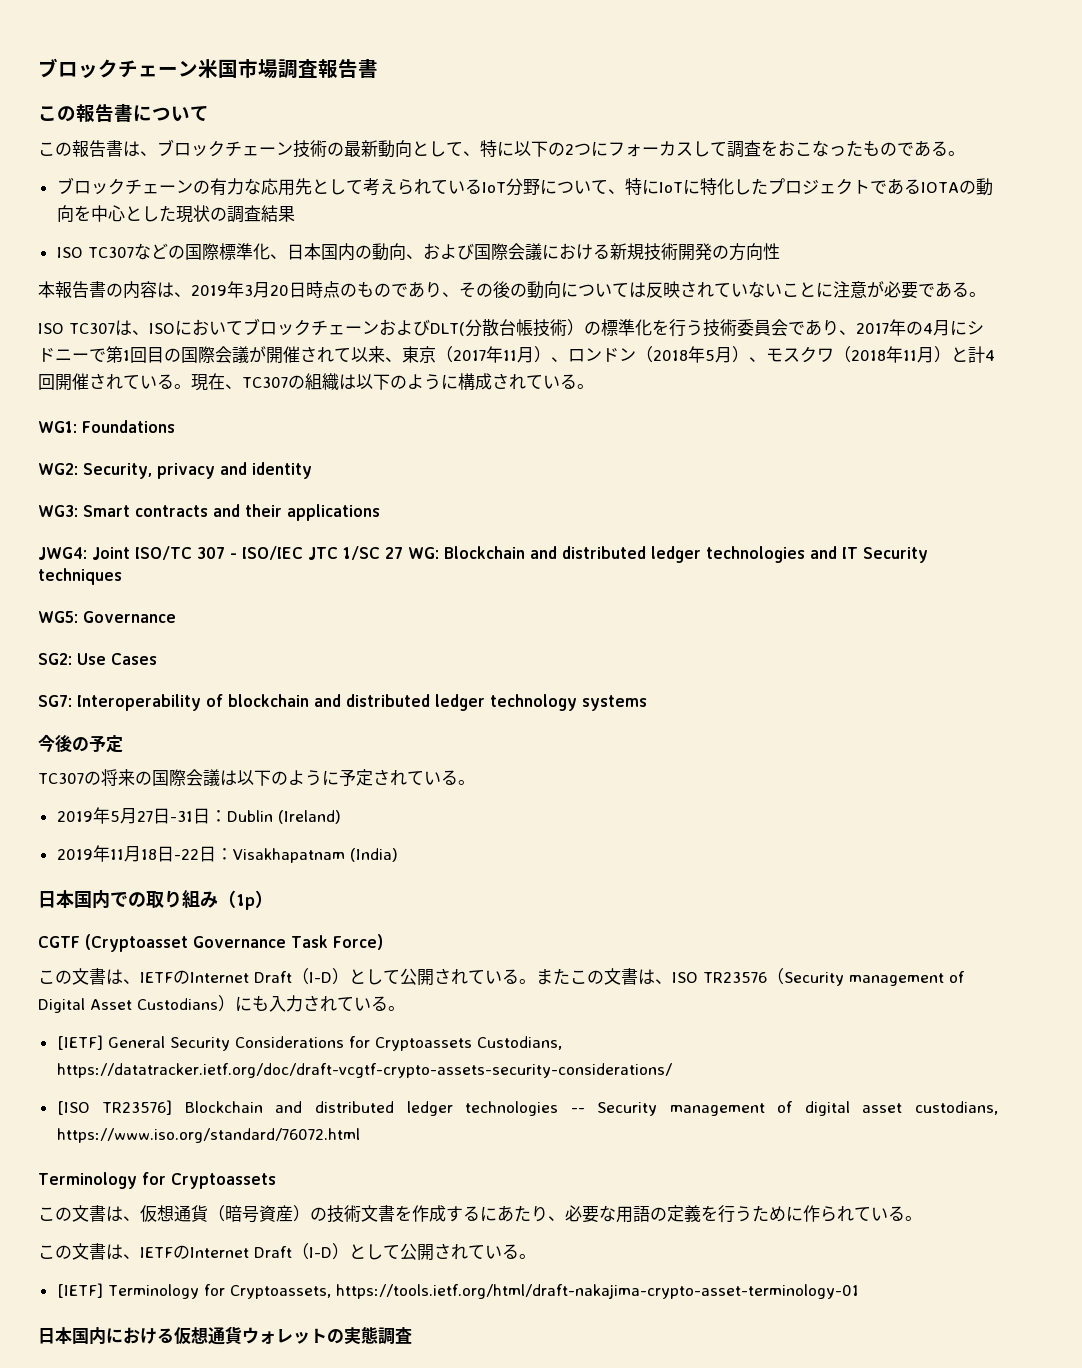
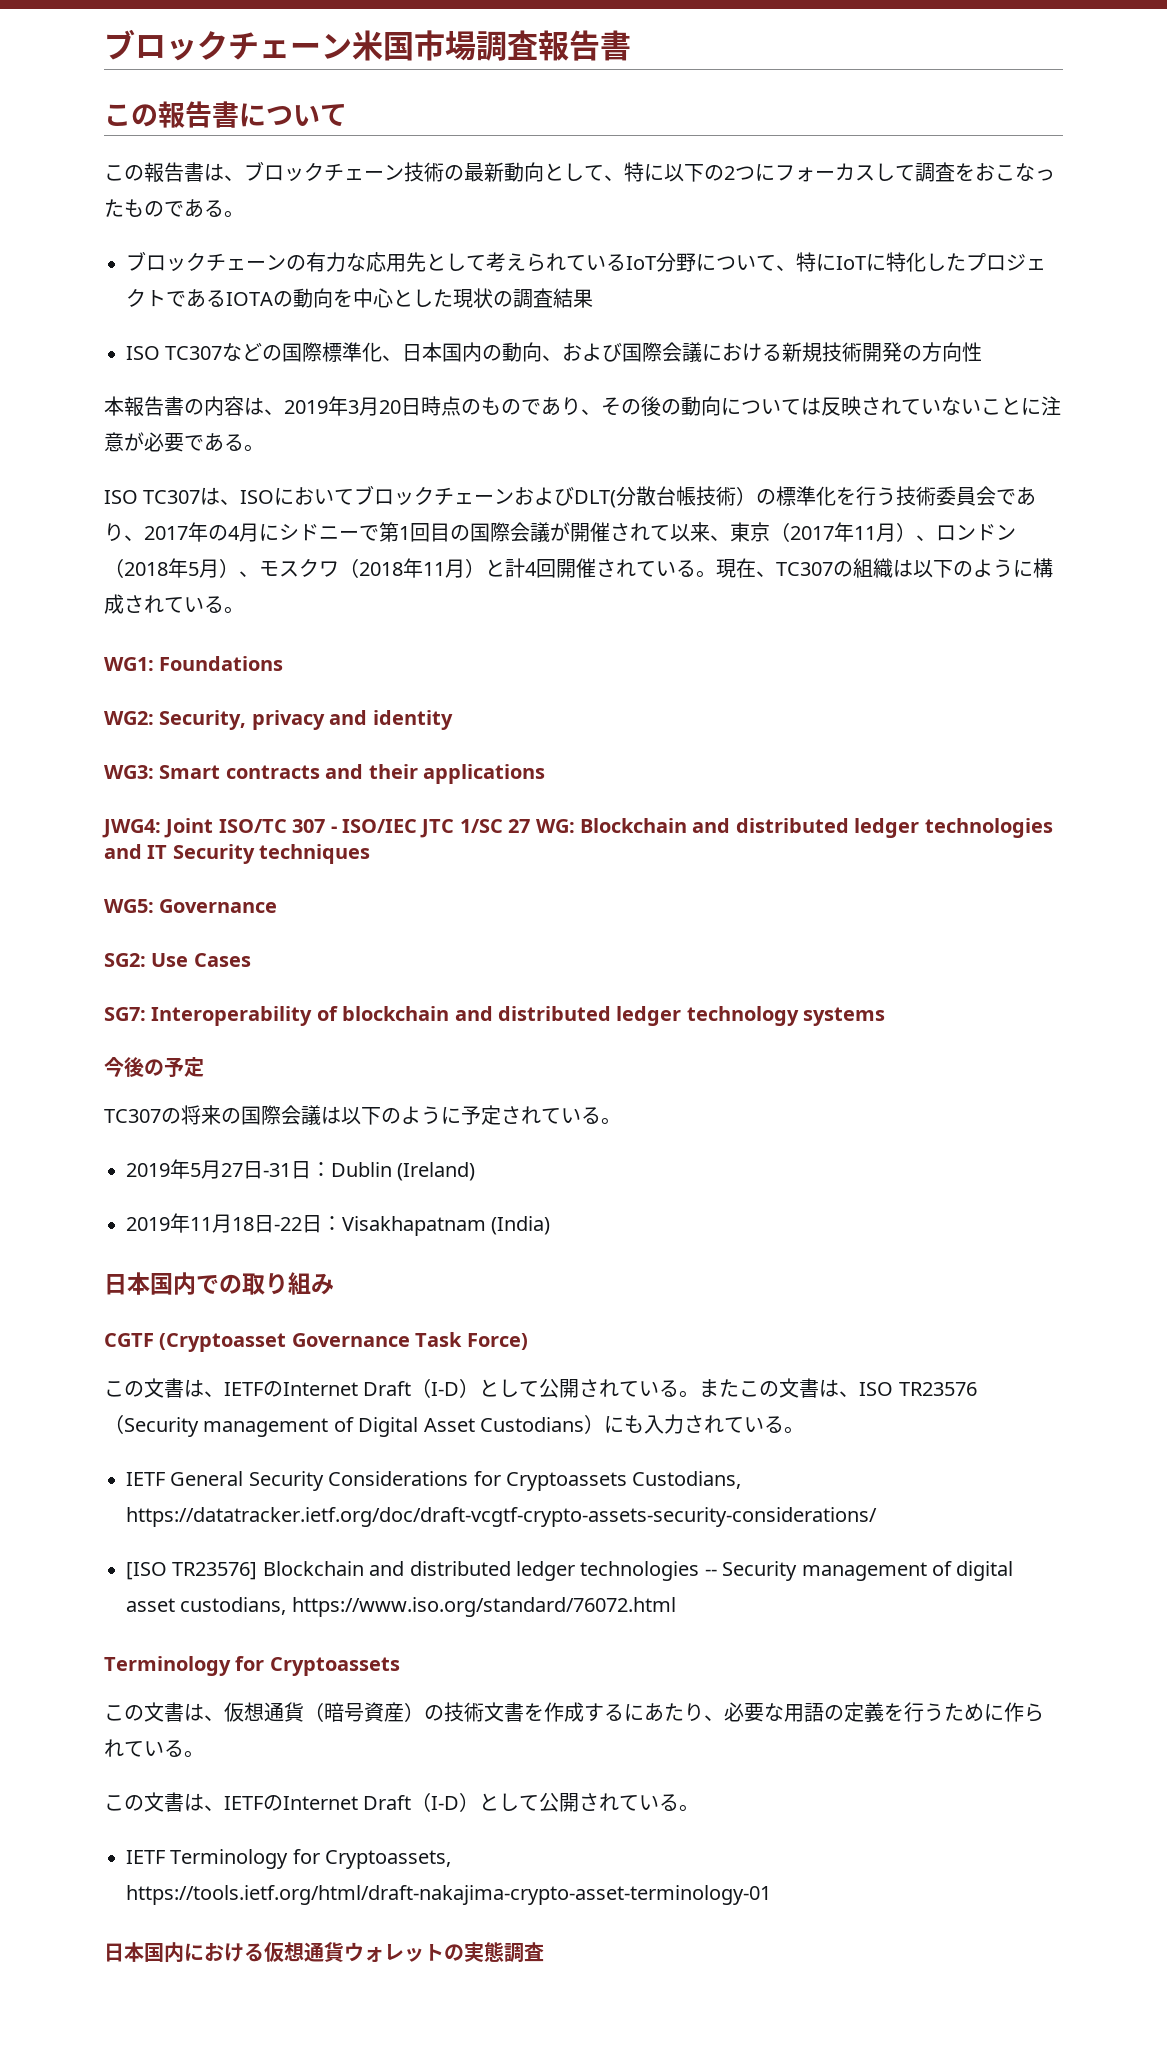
- 日本国内での取り組み（1p）
+ 日本国内での取り組み
- [IETF] General Security Considerations for Cryptoassets Custodians, https://datatracker.ietf.org/doc/draft-vcgtf-crypto-assets-security-considerations/
+ IETF General Security Considerations for Cryptoassets Custodians, https://datatracker.ietf.org/doc/draft-vcgtf-crypto-assets-security-considerations/
- [IETF] Terminology for Cryptoassets, https://tools.ietf.org/html/draft-nakajima-crypto-asset-terminology-01
+ IETF Terminology for Cryptoassets, https://tools.ietf.org/html/draft-nakajima-crypto-asset-terminology-01

